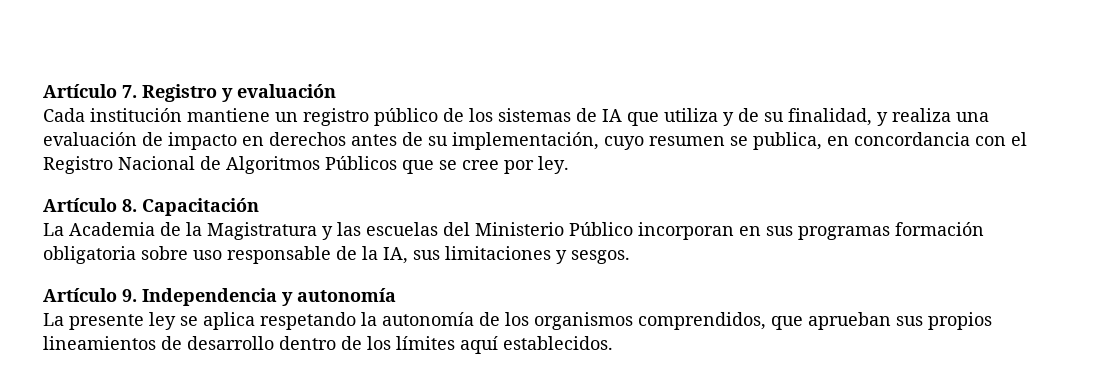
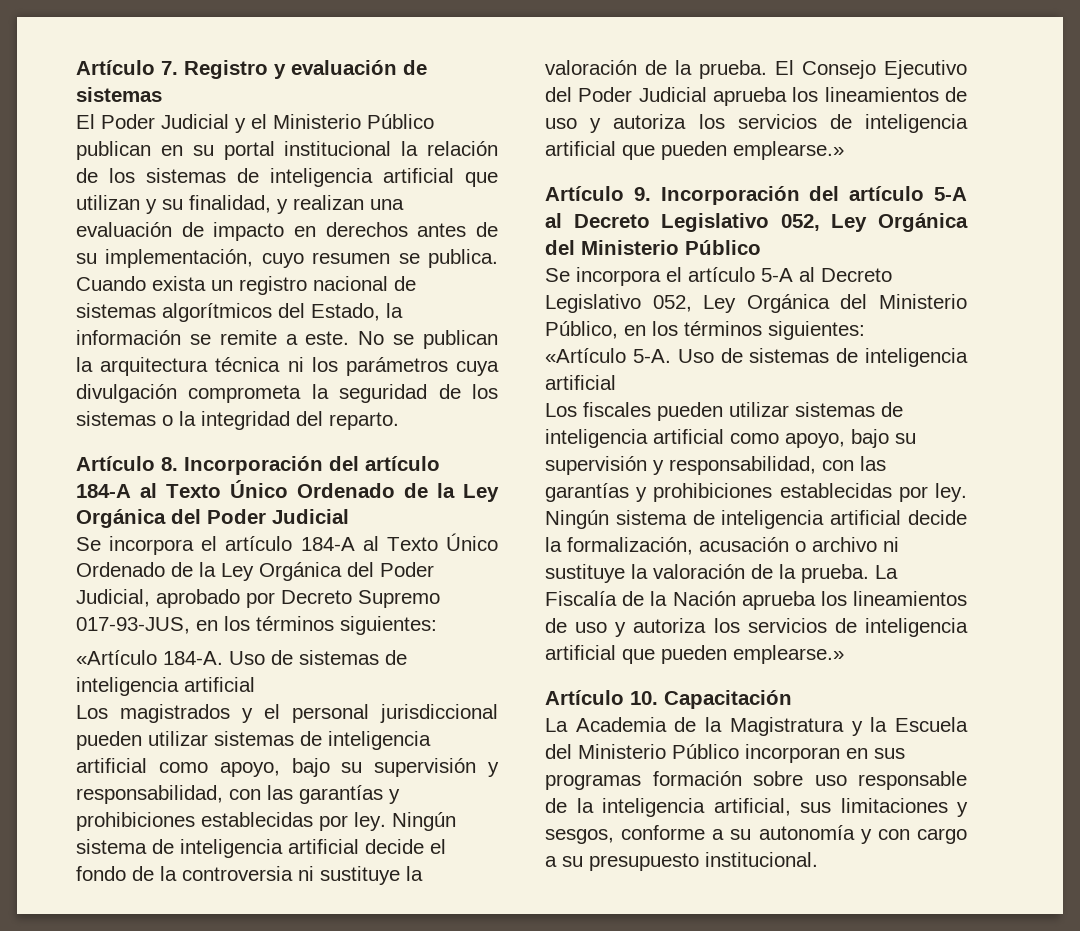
- Artículo 7. Registro y evaluación
- Cada institución mantiene un registro público de los sistemas de IA que utiliza y de su finalidad, y realiza una evaluación de impacto en derechos antes de su implementación, cuyo resumen se publica, en concordancia con el Registro Nacional de Algoritmos Públicos que se cree por ley.
- Artículo 8. Capacitación
+ Artículo 7. Registro y evaluación de sistemas
+ El Poder Judicial y el Ministerio Público publican en su portal institucional la relación de los sistemas de inteligencia artificial que utilizan y su finalidad, y realizan una evaluación de impacto en derechos antes de su implementación, cuyo resumen se publica. Cuando exista un registro nacional de sistemas algorítmicos del Estado, la información se remite a este. No se publican la arquitectura técnica ni los parámetros cuya divulgación comprometa la seguridad de los sistemas o la integridad del reparto.
+ Artículo 8. Incorporación del artículo 184-A al Texto Único Ordenado de la Ley Orgánica del Poder Judicial
+ Se incorpora el artículo 184-A al Texto Único Ordenado de la Ley Orgánica del Poder Judicial, aprobado por Decreto Supremo 017-93-JUS, en los términos siguientes:
+ «Artículo 184-A. Uso de sistemas de inteligencia artificial
+ Los magistrados y el personal jurisdiccional pueden utilizar sistemas de inteligencia artificial como apoyo, bajo su supervisión y responsabilidad, con las garantías y prohibiciones establecidas por ley. Ningún sistema de inteligencia artificial decide el fondo de la controversia ni sustituye la valoración de la prueba. El Consejo Ejecutivo del Poder Judicial aprueba los lineamientos de uso y autoriza los servicios de inteligencia artificial que pueden emplearse.»
+ Artículo 9. Incorporación del artículo 5-A al Decreto Legislativo 052, Ley Orgánica del Ministerio Público
+ Se incorpora el artículo 5-A al Decreto Legislativo 052, Ley Orgánica del Ministerio Público, en los términos siguientes:
+ «Artículo 5-A. Uso de sistemas de inteligencia artificial
+ Los fiscales pueden utilizar sistemas de inteligencia artificial como apoyo, bajo su supervisión y responsabilidad, con las garantías y prohibiciones establecidas por ley. Ningún sistema de inteligencia artificial decide la formalización, acusación o archivo ni sustituye la valoración de la prueba. La Fiscalía de la Nación aprueba los lineamientos de uso y autoriza los servicios de inteligencia artificial que pueden emplearse.»
+ Artículo 10. Capacitación
- La Academia de la Magistratura y las escuelas del Ministerio Público incorporan en sus programas formación obligatoria sobre uso responsable de la IA, sus limitaciones y sesgos.
- Artículo 9. Independencia y autonomía
- La presente ley se aplica respetando la autonomía de los organismos comprendidos, que aprueban sus propios lineamientos de desarrollo dentro de los límites aquí establecidos.
+ La Academia de la Magistratura y la Escuela del Ministerio Público incorporan en sus programas formación sobre uso responsable de la inteligencia artificial, sus limitaciones y sesgos, conforme a su autonomía y con cargo a su presupuesto institucional.

